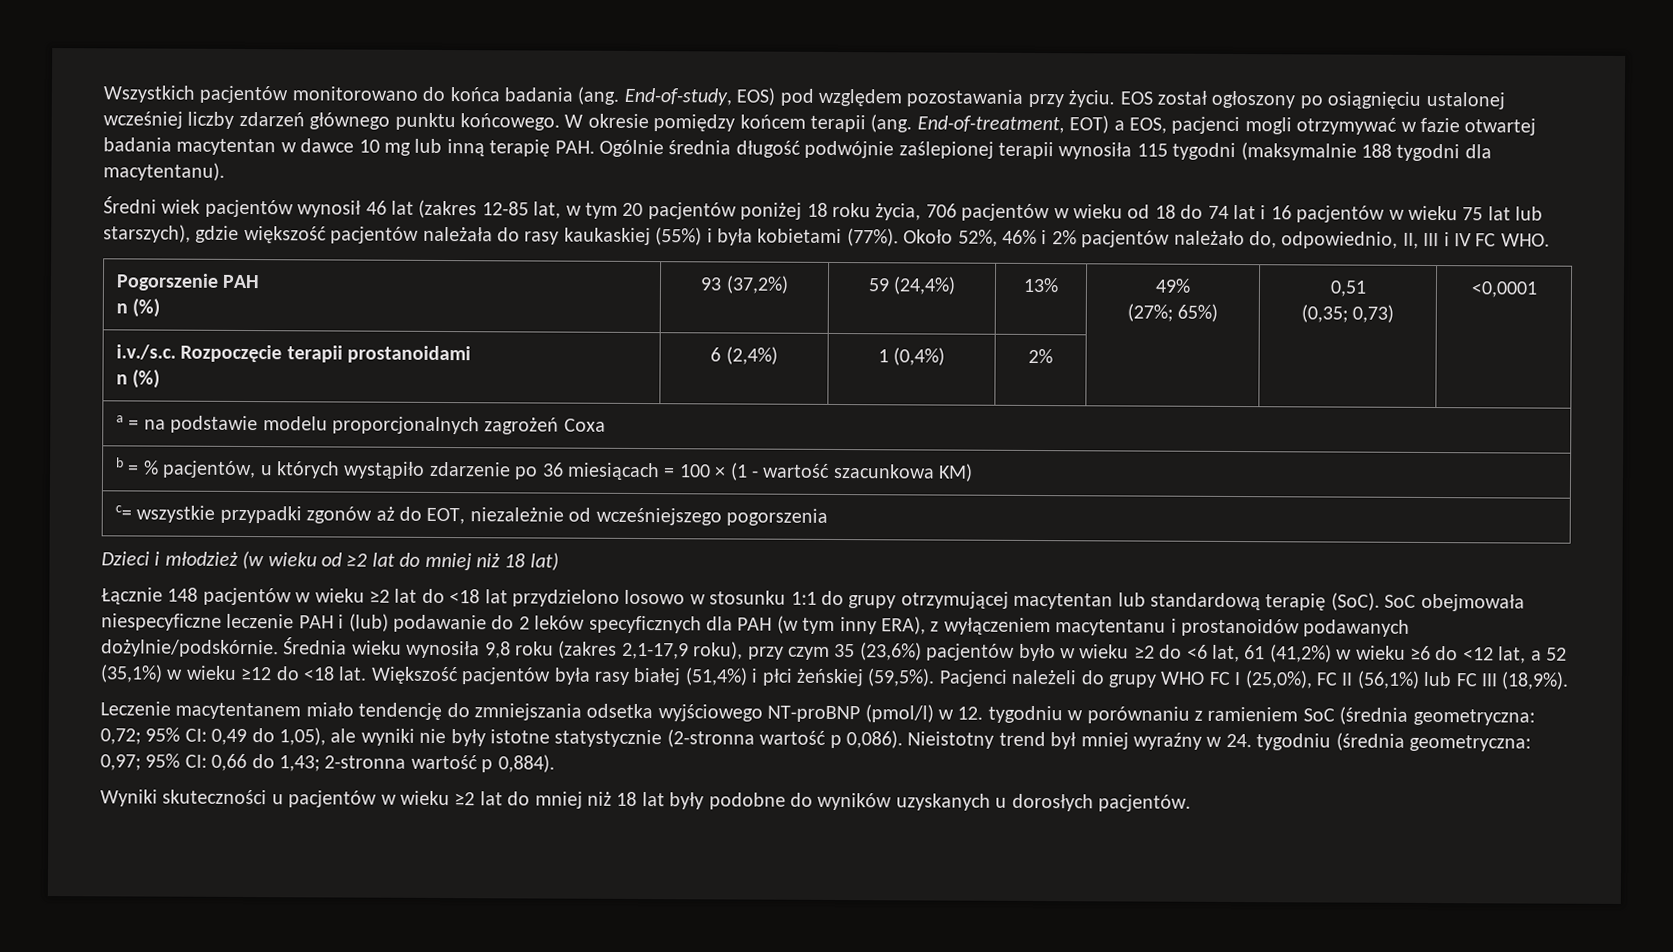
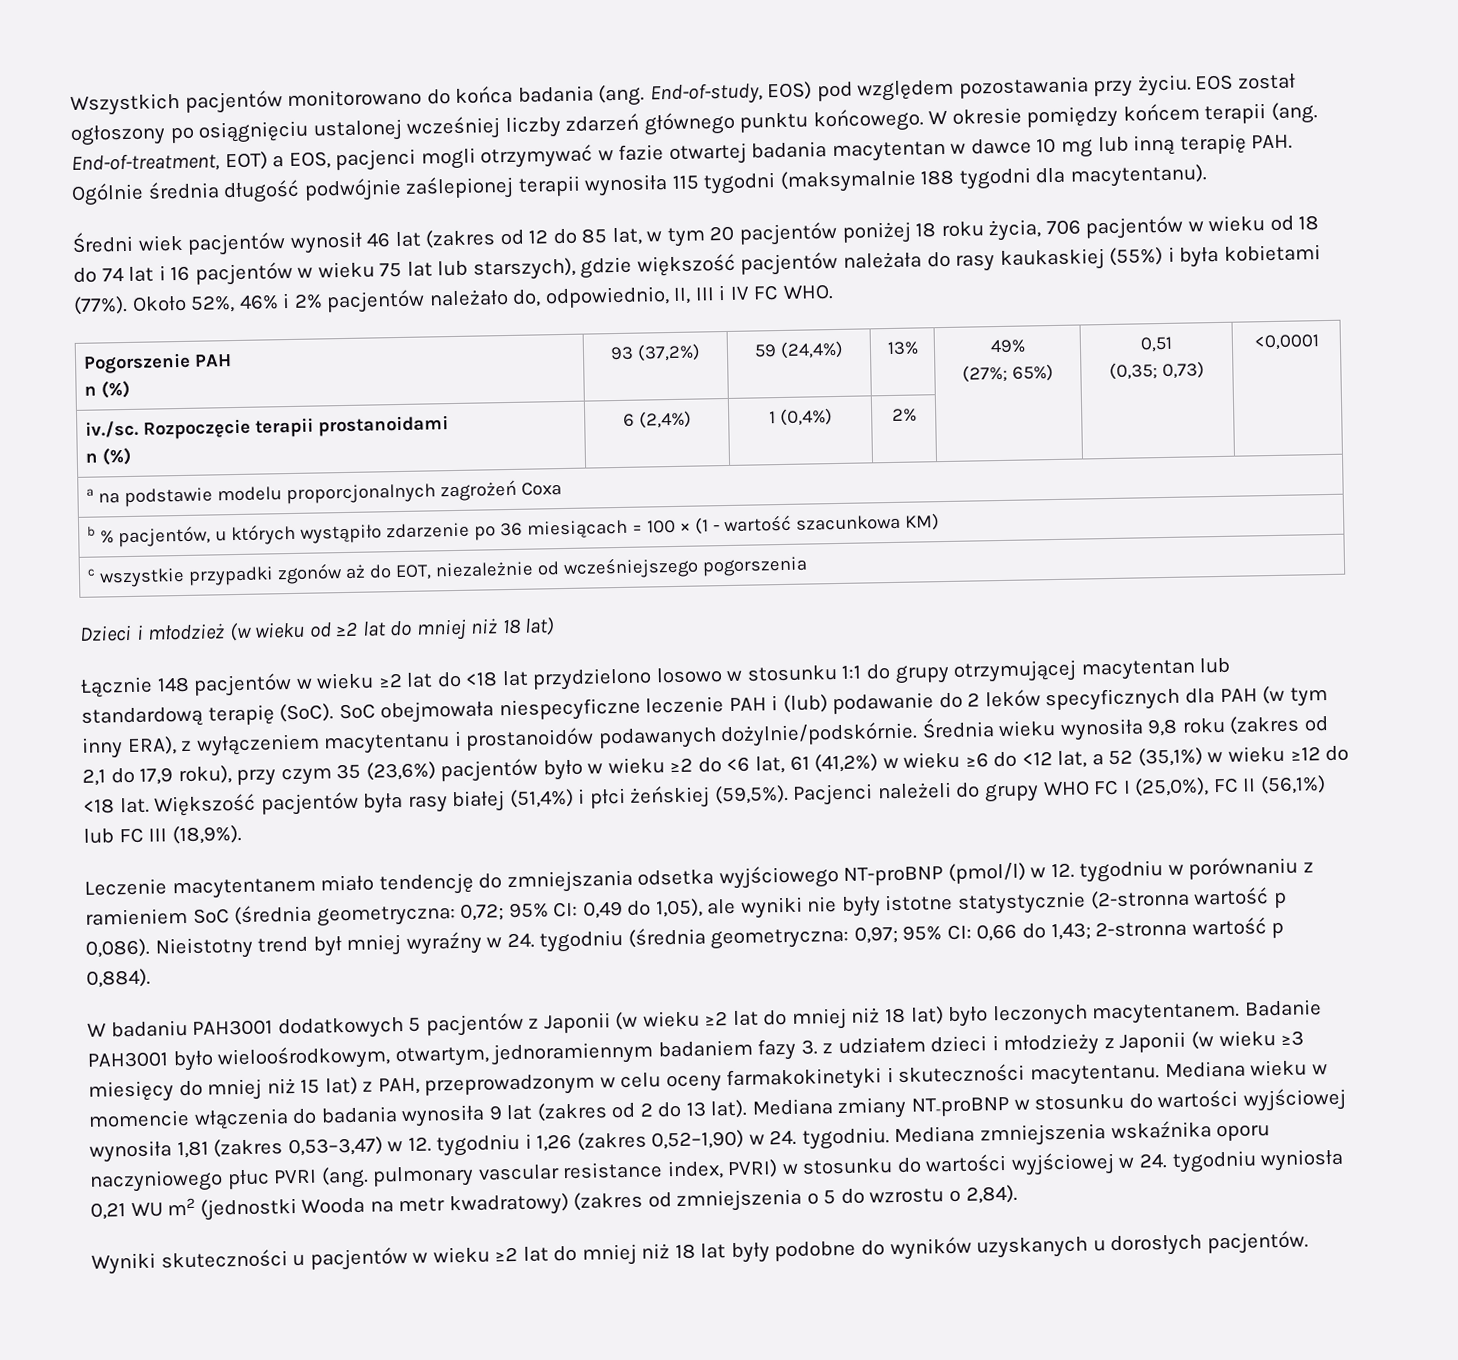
- Średni wiek pacjentów wynosił 46 lat (zakres 12-85 lat, w tym 20 pacjentów poniżej 18 roku życia, 706 pacjentów w wieku od 18 do 74 lat i 16 pacjentów w wieku 75 lat lub starszych), gdzie większość pacjentów należała do rasy kaukaskiej (55%) i była kobietami (77%).
+ Średni wiek pacjentów wynosił 46 lat (zakres od 12 do 85 lat, w tym 20 pacjentów poniżej 18 roku życia, 706 pacjentów w wieku od 18 do 74 lat i 16 pacjentów w wieku 75 lat lub starszych), gdzie większość pacjentów należała do rasy kaukaskiej (55%) i była kobietami (77%).
- i.v./s.c. Rozpoczęcie terapii prostanoidami
+ iv./sc. Rozpoczęcie terapii prostanoidami
- a = na podstawie modelu proporcjonalnych zagrożeń Coxa
+ a na podstawie modelu proporcjonalnych zagrożeń Coxa
- b = % pacjentów, u których wystąpiło zdarzenie po 36 miesiącach = 100 × (1 - wartość szacunkowa KM)
+ b % pacjentów, u których wystąpiło zdarzenie po 36 miesiącach = 100 × (1 - wartość szacunkowa KM)
- c= wszystkie przypadki zgonów aż do EOT, niezależnie od wcześniejszego pogorszenia
+ c wszystkie przypadki zgonów aż do EOT, niezależnie od wcześniejszego pogorszenia
- Średnia wieku wynosiła 9,8 roku (zakres 2,1-17,9 roku), przy czym 35 (23,6%) pacjentów było w wieku ≥2 do <6 lat, 61 (41,2%) w wieku ≥6 do <12 lat, a 52 (35,1%) w wieku ≥12 do <18 lat.
+ Średnia wieku wynosiła 9,8 roku (zakres od 2,1 do 17,9 roku), przy czym 35 (23,6%) pacjentów było w wieku ≥2 do <6 lat, 61 (41,2%) w wieku ≥6 do <12 lat, a 52 (35,1%) w wieku ≥12 do <18 lat.
+ W badaniu PAH3001 dodatkowych 5 pacjentów z Japonii (w wieku ≥2 lat do mniej niż 18 lat) było leczonych macytentanem. Badanie PAH3001 było wieloośrodkowym, otwartym, jednoramiennym badaniem fazy 3. z udziałem dzieci i młodzieży z Japonii (w wieku ≥3 miesięcy do mniej niż 15 lat) z PAH, przeprowadzonym w celu oceny farmakokinetyki i skuteczności macytentanu. Mediana wieku w momencie włączenia do badania wynosiła 9 lat (zakres od 2 do 13 lat). Mediana zmiany NT-proBNP w stosunku do wartości wyjściowej wynosiła 1,81 (zakres 0,53–3,47) w 12. tygodniu i 1,26 (zakres 0,52–1,90) w 24. tygodniu. Mediana zmniejszenia wskaźnika oporu naczyniowego płuc PVRI (ang. pulmonary vascular resistance index, PVRI) w stosunku do wartości wyjściowej w 24. tygodniu wyniosła 0,21 WU m2 (jednostki Wooda na metr kwadratowy) (zakres od zmniejszenia o 5 do wzrostu o 2,84).

